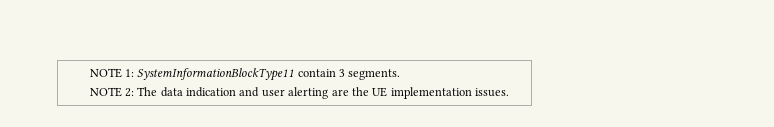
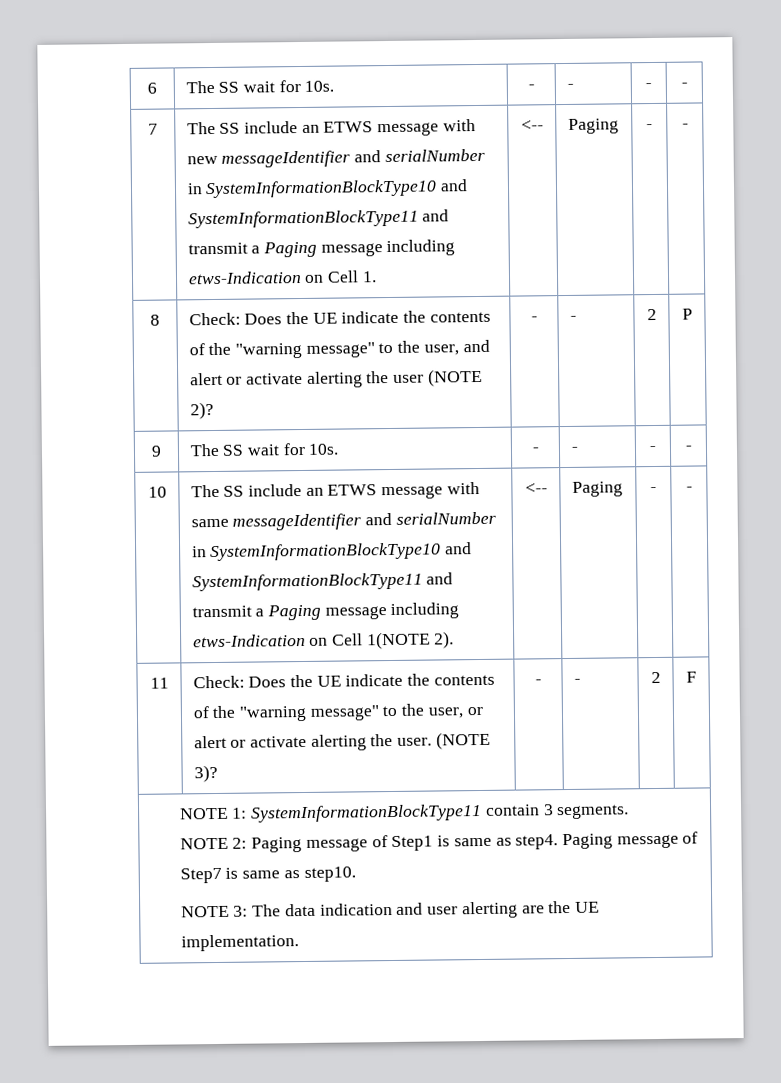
+ 6 | The SS wait for 10s. | - | - | - | -
+ 7 | The SS include an ETWS message with new messageIdentifier and serialNumber in SystemInformationBlockType10 and SystemInformationBlockType11 and transmit a Paging message including etws-Indication on Cell 1. | <-- | Paging | - | -
+ 8 | Check: Does the UE indicate the contents of the "warning message" to the user, and alert or activate alerting the user (NOTE 2)? | - | - | 2 | P
+ 9 | The SS wait for 10s. | - | - | - | -
+ 10 | The SS include an ETWS message with same messageIdentifier and serialNumber in SystemInformationBlockType10 and SystemInformationBlockType11 and transmit a Paging message including etws-Indication on Cell 1(NOTE 2). | <-- | Paging | - | -
+ 11 | Check: Does the UE indicate the contents of the "warning message" to the user, or alert or activate alerting the user. (NOTE 3)? | - | - | 2 | F
  NOTE 1: SystemInformationBlockType11 contain 3 segments.
- NOTE 2: The data indication and user alerting are the UE implementation issues.
+ NOTE 2: Paging message of Step1 is same as step4. Paging message of Step7 is same as step10.
+ NOTE 3: The data indication and user alerting are the UE implementation.

